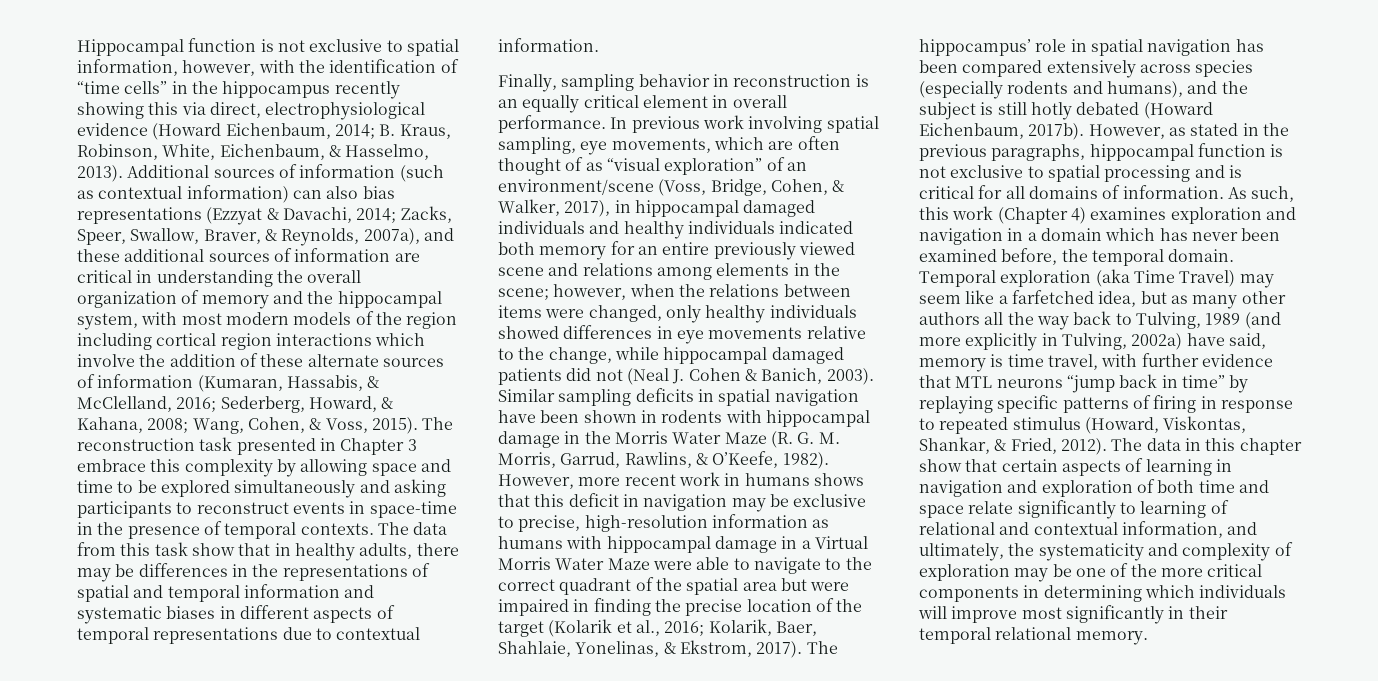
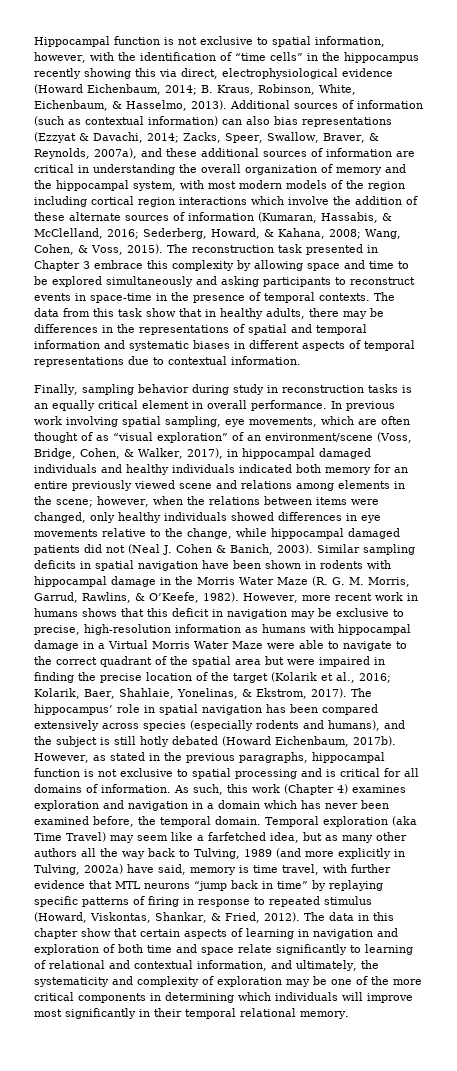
- Finally, sampling behavior in reconstruction is an equally critical element in overall performance.
+ Finally, sampling behavior during study in reconstruction tasks is an equally critical element in overall performance.

